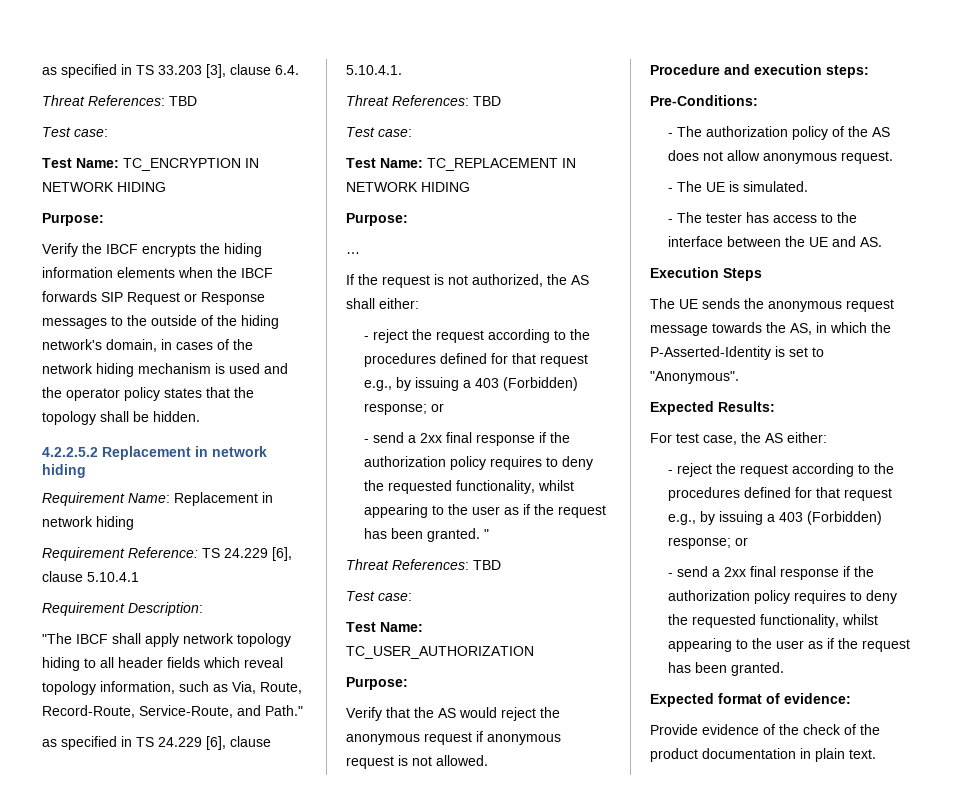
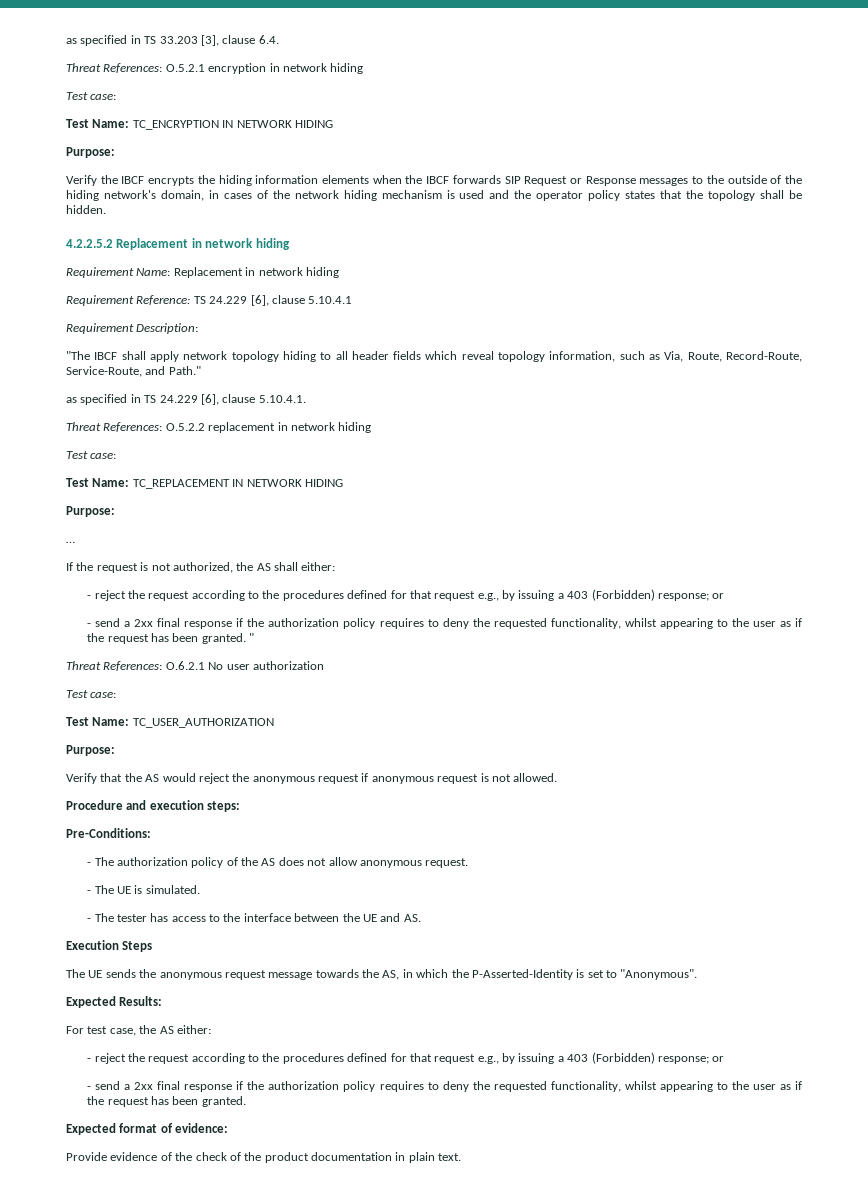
  as specified in TS 33.203 [3], clause 6.4.
- Threat References: TBD
+ Threat References: O.5.2.1 encryption in network hiding
  as specified in TS 24.229 [6], clause 5.10.4.1.
- Threat References: TBD
+ Threat References: O.5.2.2 replacement in network hiding
  "
- Threat References: TBD
+ Threat References: O.6.2.1 No user authorization

